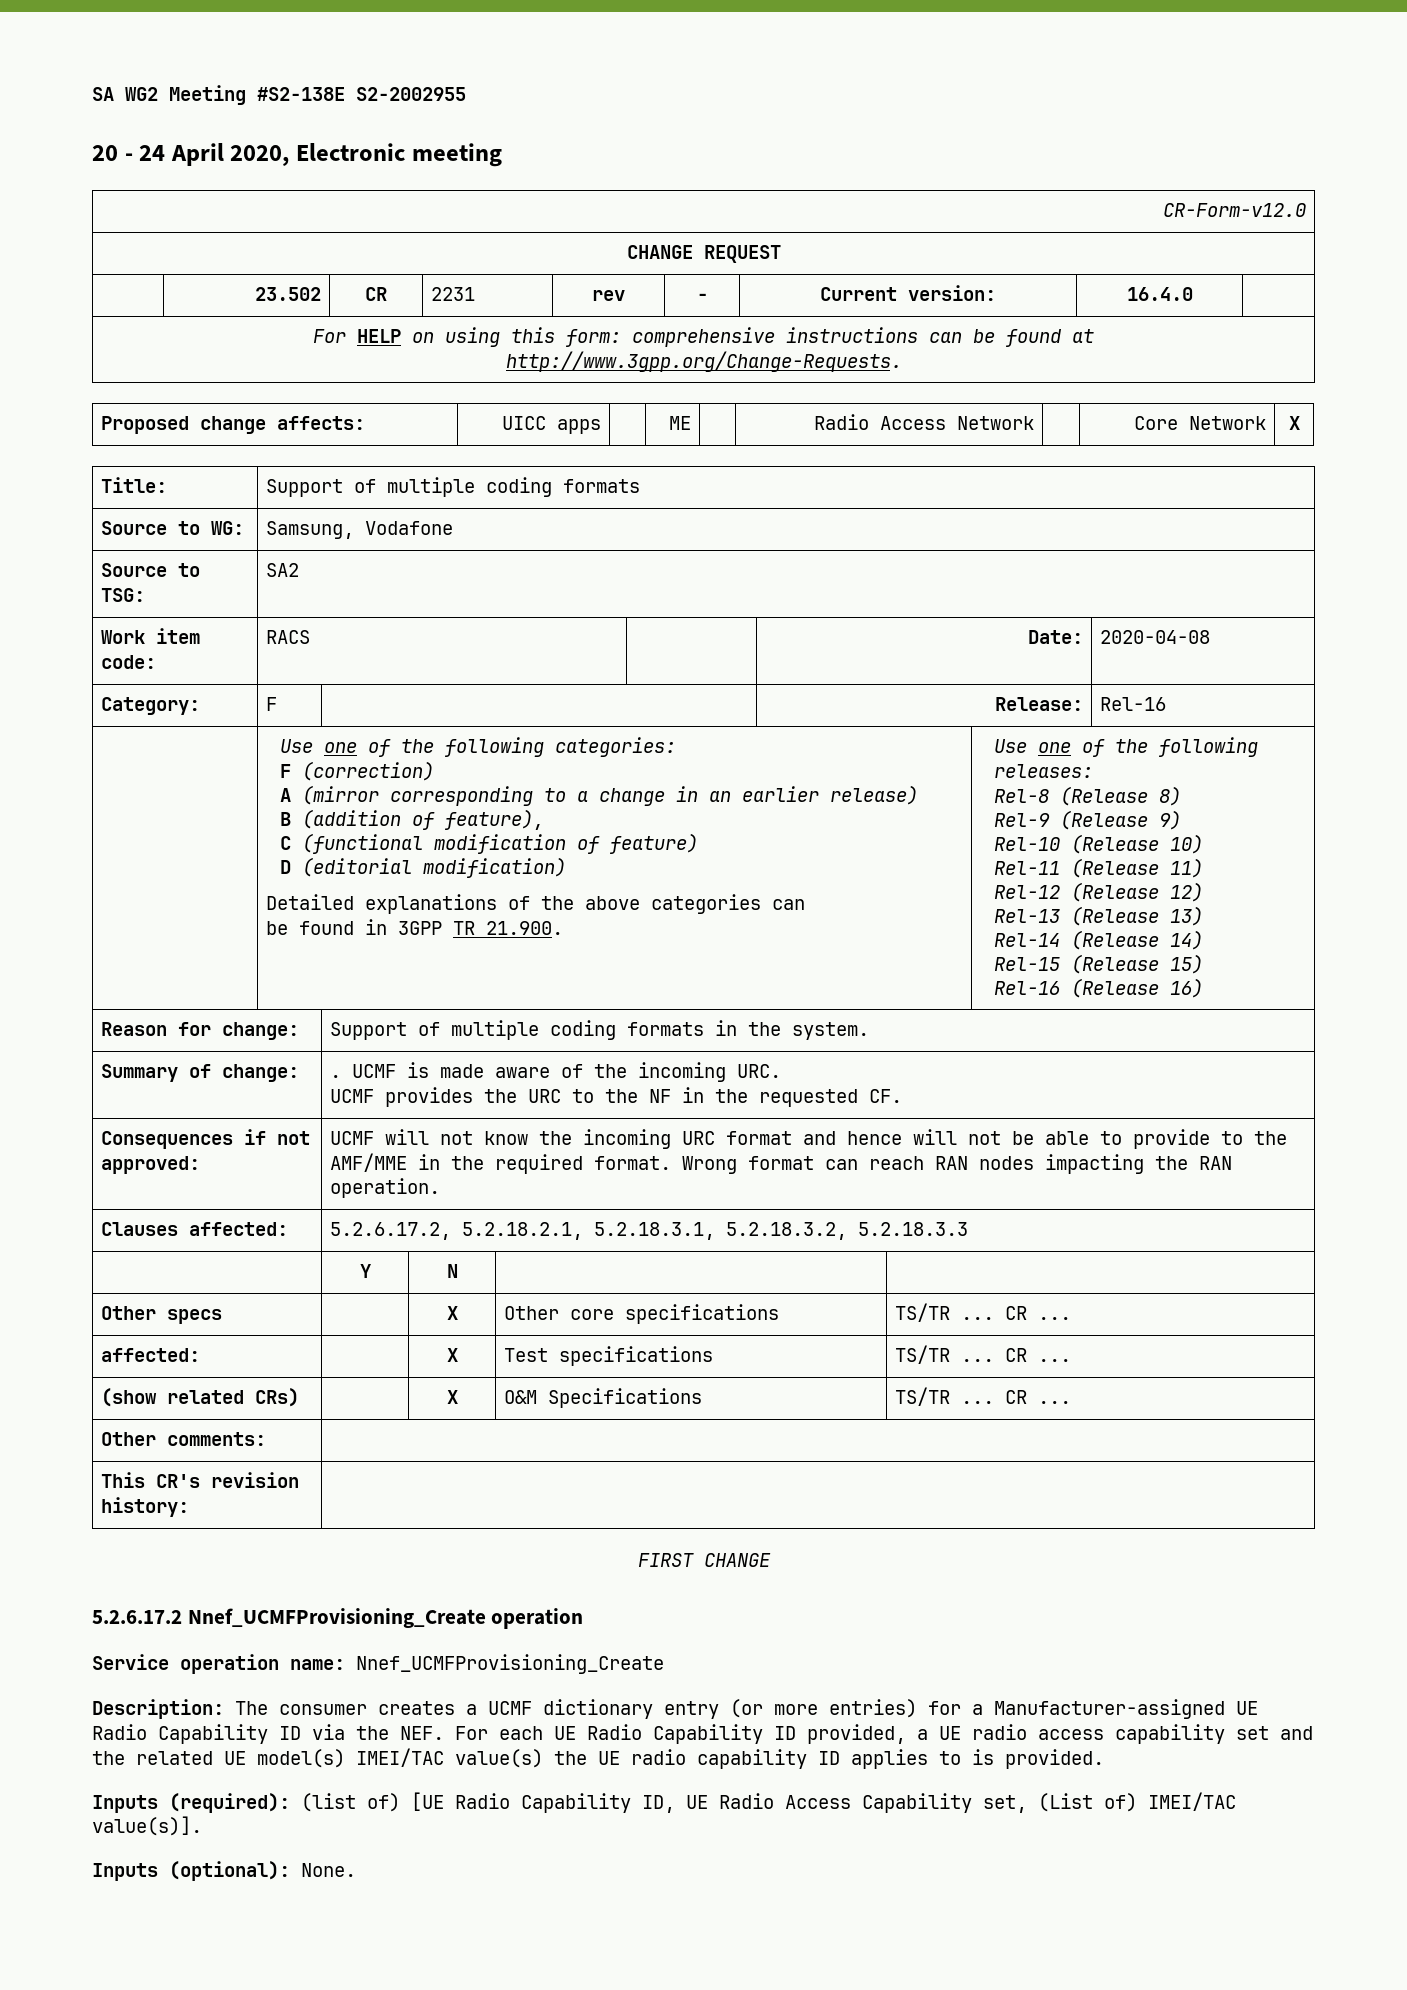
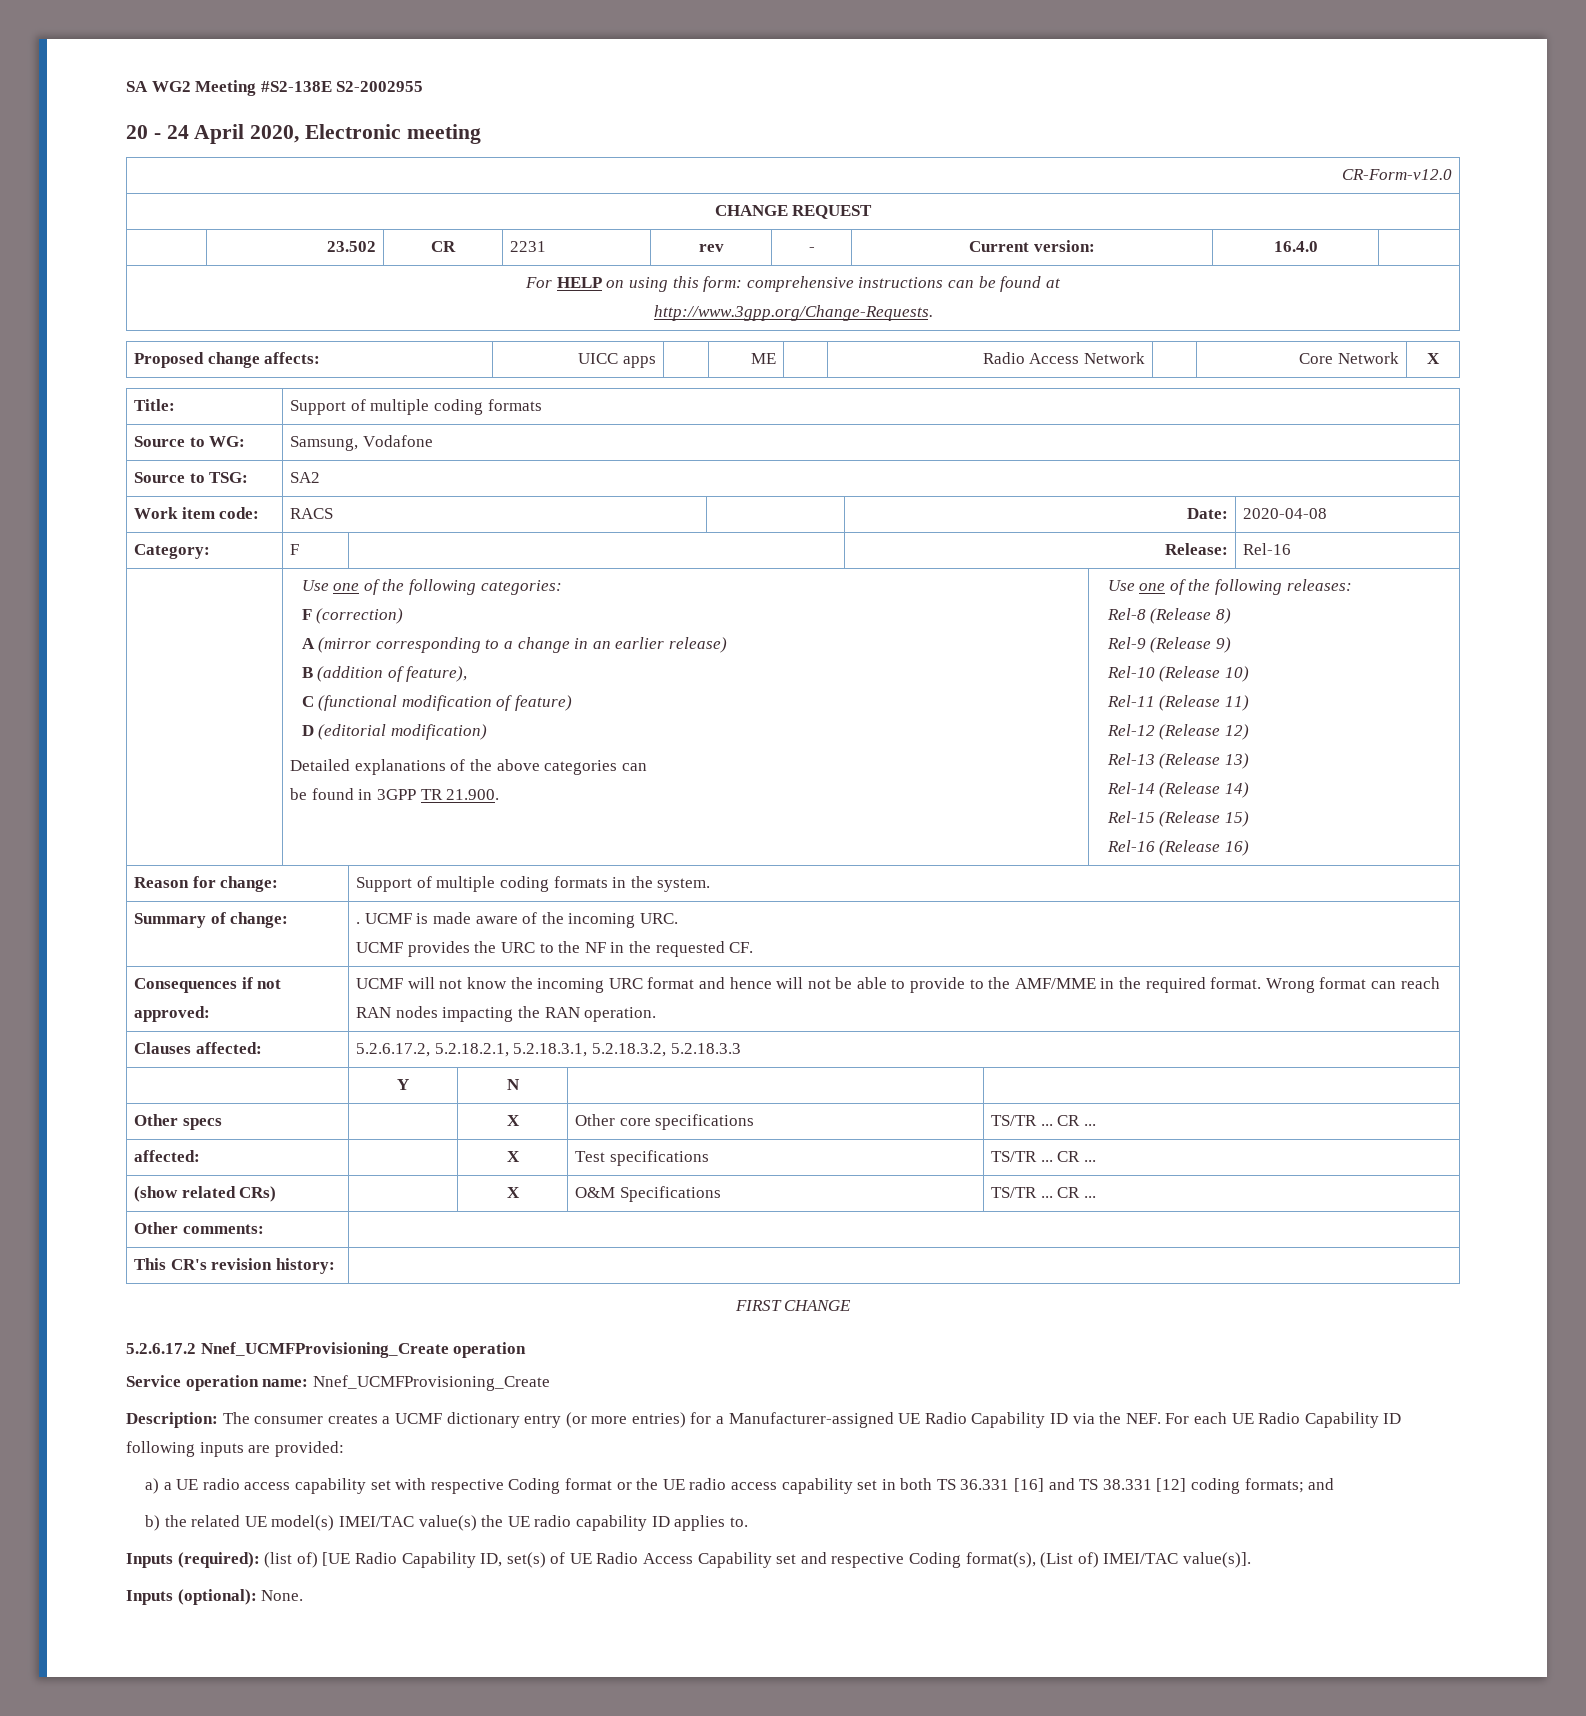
- Description: The consumer creates a UCMF dictionary entry (or more entries) for a Manufacturer-assigned UE Radio Capability ID via the NEF. For each UE Radio Capability ID provided, a UE radio access capability set and the related UE model(s) IMEI/TAC value(s) the UE radio capability ID applies to is provided.
+ Description: The consumer creates a UCMF dictionary entry (or more entries) for a Manufacturer-assigned UE Radio Capability ID via the NEF. For each UE Radio Capability ID following inputs are provided:
+ a) a UE radio access capability set with respective Coding format or the UE radio access capability set in both TS 36.331 [16] and TS 38.331 [12] coding formats; and
+ b) the related UE model(s) IMEI/TAC value(s) the UE radio capability ID applies to.
- Inputs (required): (list of) [UE Radio Capability ID, UE Radio Access Capability set, (List of) IMEI/TAC value(s)].
+ Inputs (required): (list of) [UE Radio Capability ID, set(s) of UE Radio Access Capability set and respective Coding format(s), (List of) IMEI/TAC value(s)].

